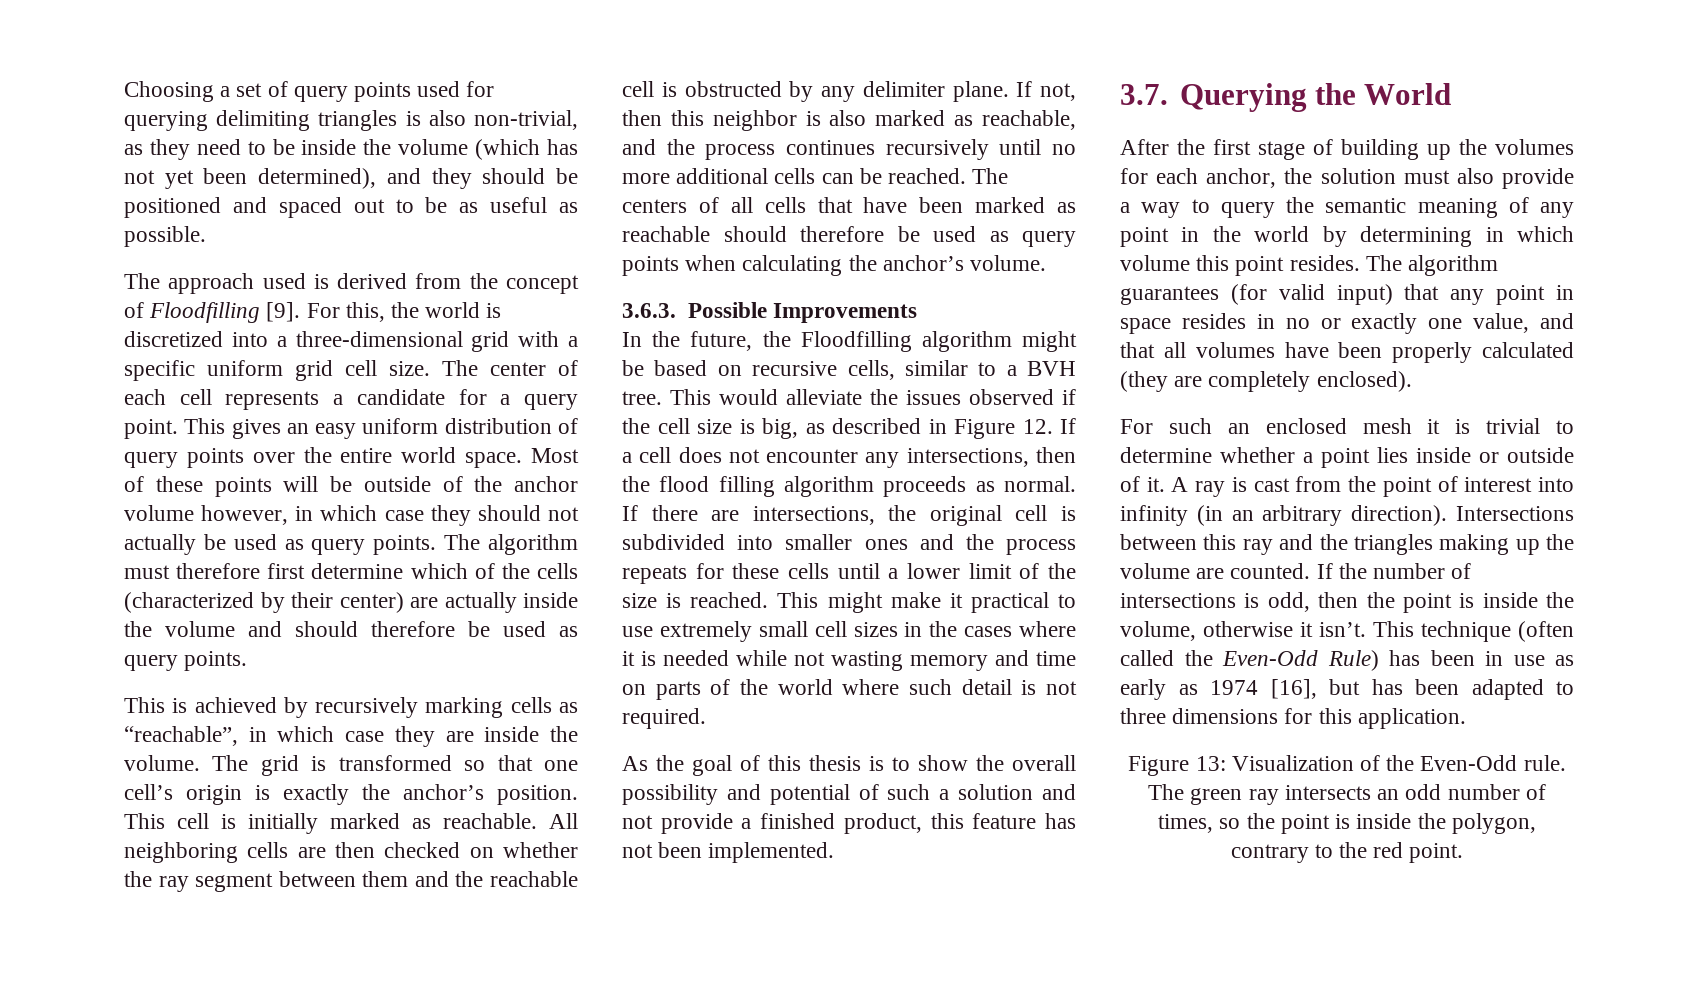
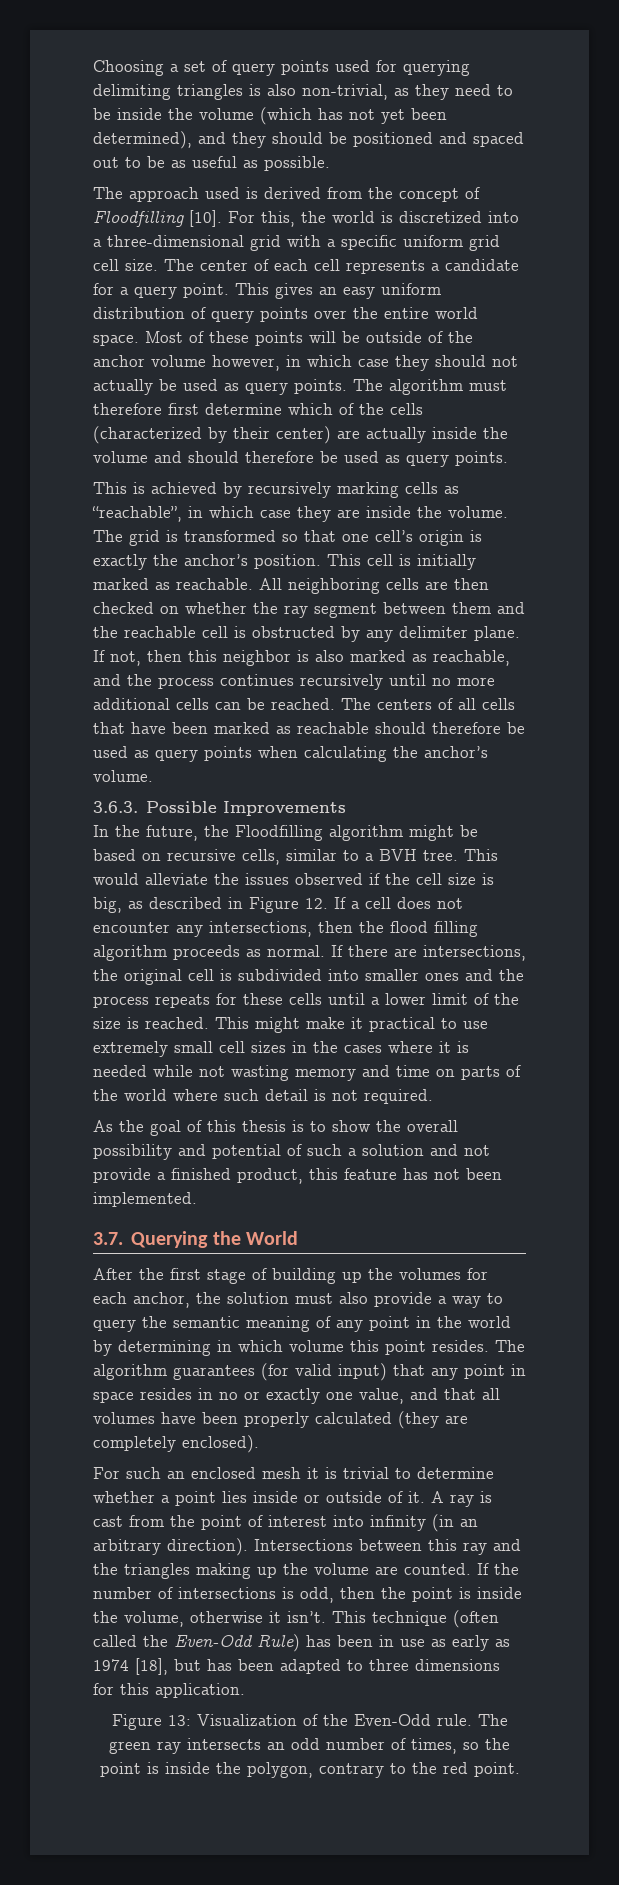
- The approach used is derived from the concept of Floodfilling [9].
+ The approach used is derived from the concept of Floodfilling [10].
- This technique (often called the Even-Odd Rule) has been in use as early as 1974 [16], but has been adapted to three dimensions for this application.
+ This technique (often called the Even-Odd Rule) has been in use as early as 1974 [18], but has been adapted to three dimensions for this application.

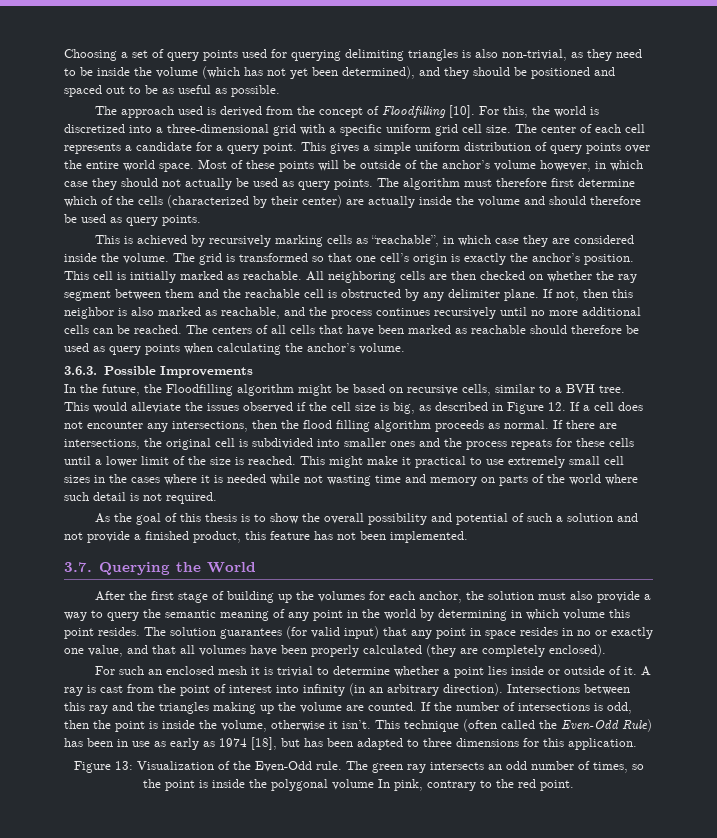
- This gives an easy uniform distribution of query points over the entire world space.
+ This gives a simple uniform distribution of query points over the entire world space.
- Most of these points will be outside of the anchor volume however, in which case they should not actually be used as query points.
+ Most of these points will be outside of the anchor’s volume however, in which case they should not actually be used as query points.
- This is achieved by recursively marking cells as “reachable”, in which case they are inside the volume.
+ This is achieved by recursively marking cells as “reachable”, in which case they are considered inside the volume.
- This might make it practical to use extremely small cell sizes in the cases where it is needed while not wasting memory and time on parts of the world where such detail is not required.
+ This might make it practical to use extremely small cell sizes in the cases where it is needed while not wasting time and memory on parts of the world where such detail is not required.
- The algorithm guarantees (for valid input) that any point in space resides in no or exactly one value, and that all volumes have been properly calculated (they are completely enclosed).
+ The solution guarantees (for valid input) that any point in space resides in no or exactly one value, and that all volumes have been properly calculated (they are completely enclosed).
- The green ray intersects an odd number of times, so the point is inside the polygon, contrary to the red point.
+ The green ray intersects an odd number of times, so the point is inside the polygonal volume In pink, contrary to the red point.

